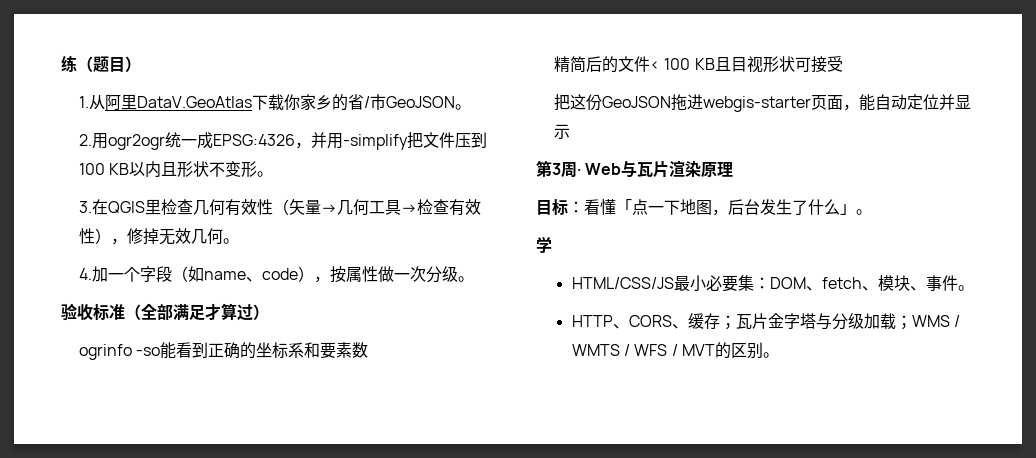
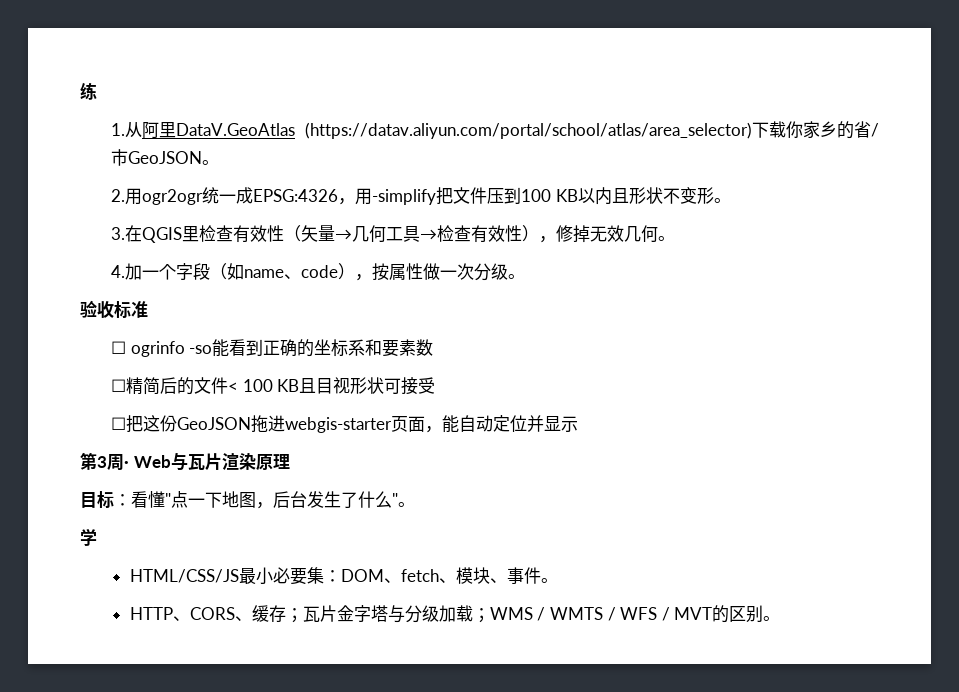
- 练（题目）
+ 练
- 1.从阿里DataV.GeoAtlas下载你家乡的省/市GeoJSON。
+ 1.从阿里DataV.GeoAtlas (https://datav.aliyun.com/portal/school/atlas/area_selector)下载你家乡的省/市GeoJSON。
- 2.用ogr2ogr统一成EPSG:4326，并用-simplify把文件压到100 KB以内且形状不变形。
+ 2.用ogr2ogr统一成EPSG:4326，用-simplify把文件压到100 KB以内且形状不变形。
- 3.在QGIS里检查几何有效性（矢量→几何工具→检查有效性），修掉无效几何。
+ 3.在QGIS里检查有效性（矢量→几何工具→检查有效性），修掉无效几何。
- 验收标准（全部满足才算过）
- ogrinfo -so能看到正确的坐标系和要素数
+ 验收标准
+ ☐ ogrinfo -so能看到正确的坐标系和要素数
- 精简后的文件< 100 KB且目视形状可接受
+ ☐精简后的文件< 100 KB且目视形状可接受
- 把这份GeoJSON拖进webgis-starter页面，能自动定位并显示
+ ☐把这份GeoJSON拖进webgis-starter页面，能自动定位并显示
- 目标：看懂「点一下地图，后台发生了什么」。
+ 目标：看懂"点一下地图，后台发生了什么"。

